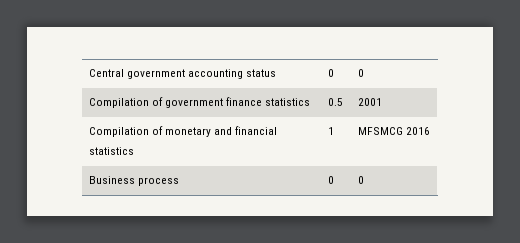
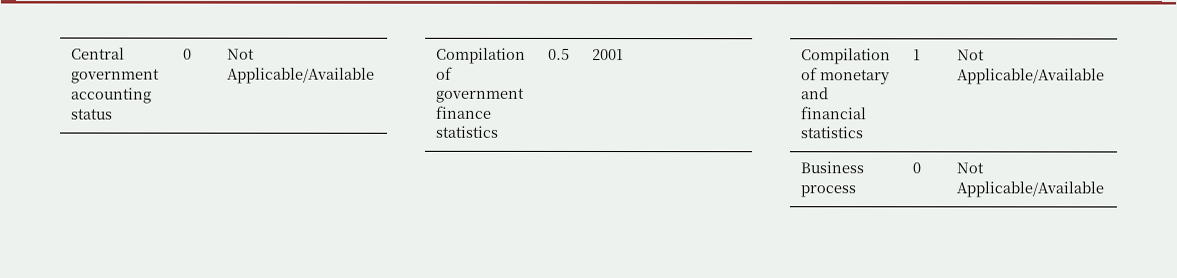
- Central government accounting status | 0 | 0
+ Central government accounting status | 0 | Not Applicable/Available
- Compilation of monetary and financial statistics | 1 | MFSMCG 2016
+ Compilation of monetary and financial statistics | 1 | Not Applicable/Available
- Business process | 0 | 0
+ Business process | 0 | Not Applicable/Available

